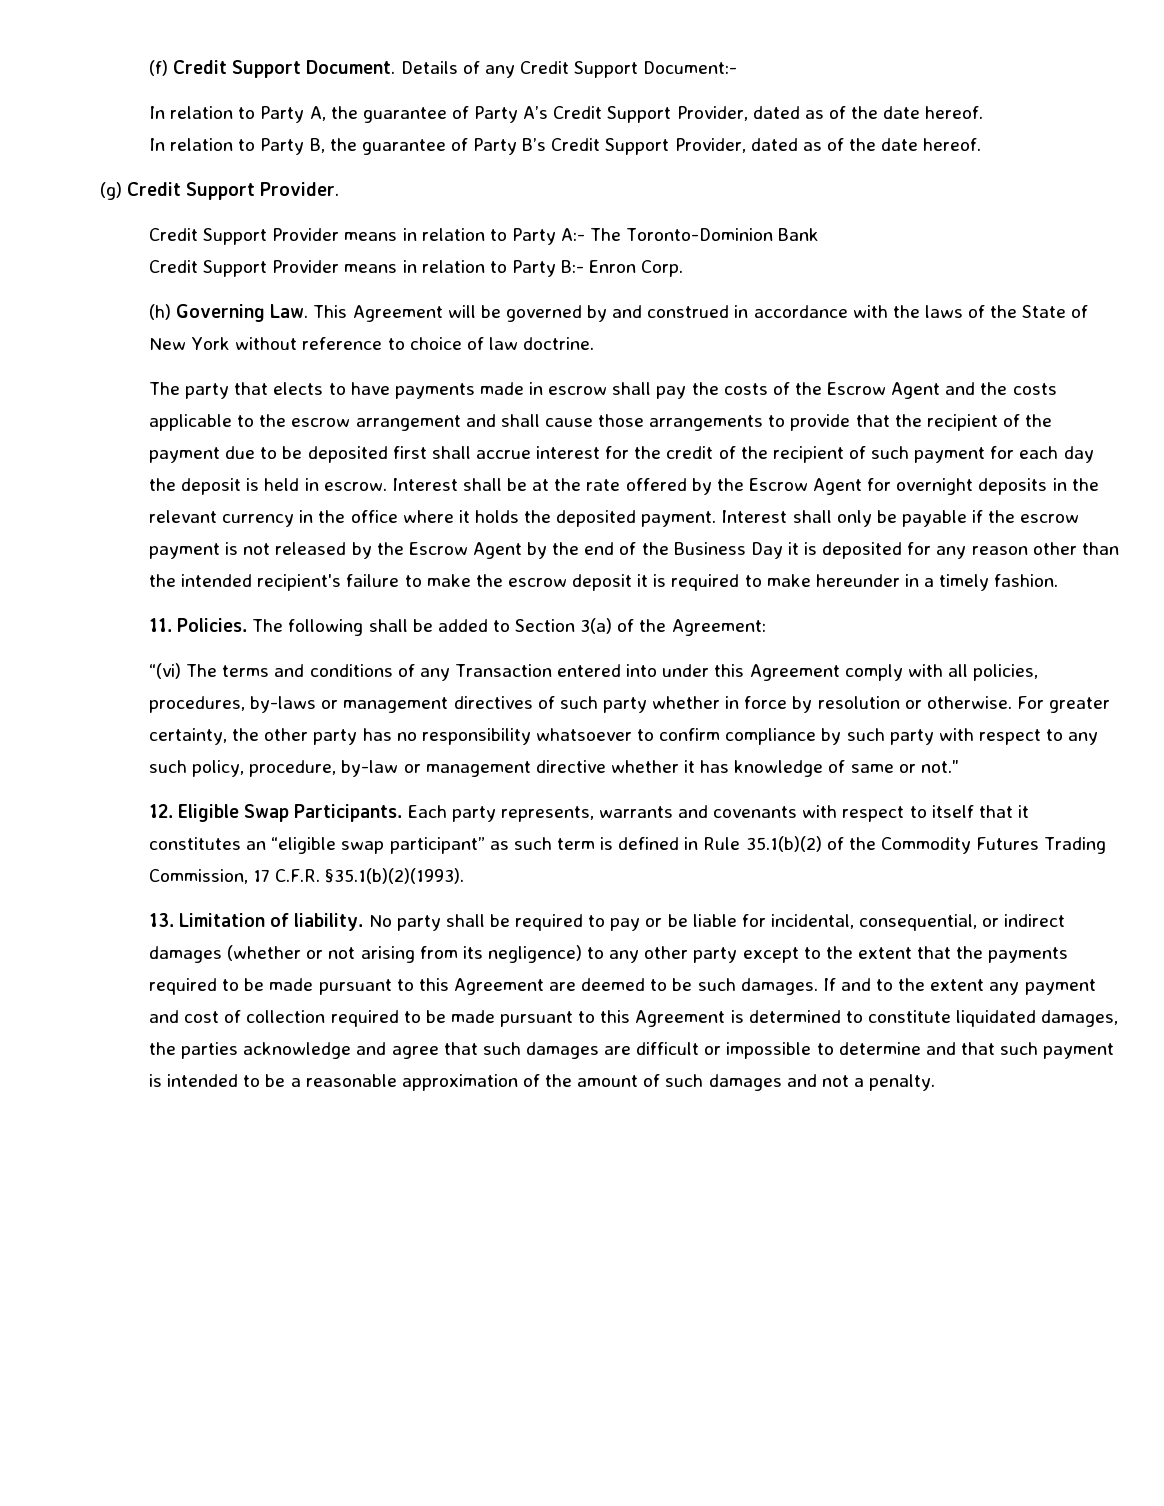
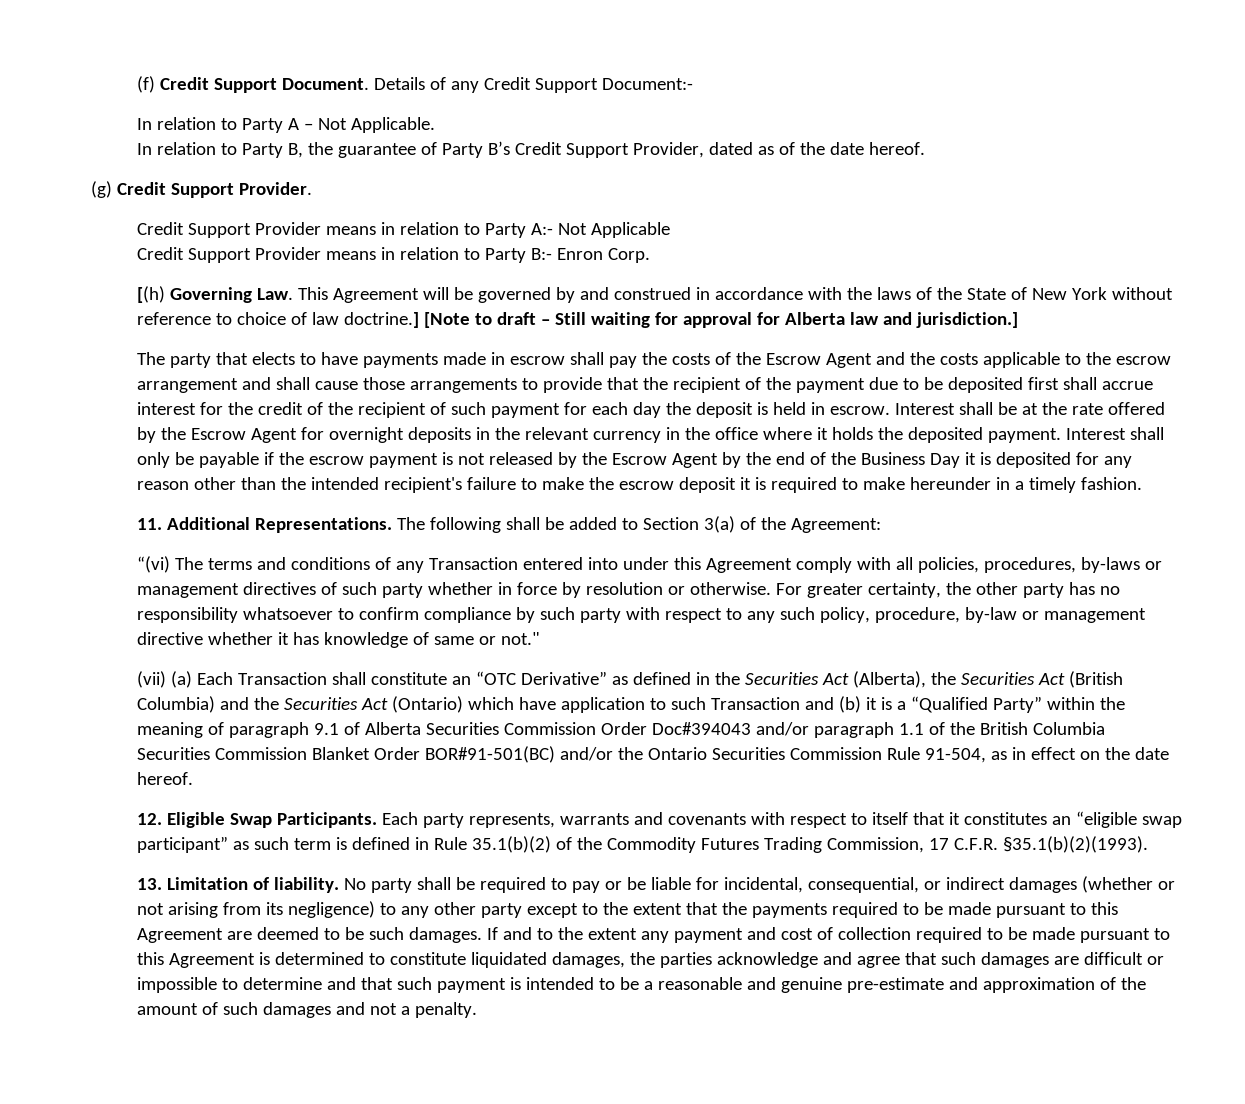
- In relation to Party A, the guarantee of Party A’s Credit Support Provider, dated as of the date hereof.
+ In relation to Party A – Not Applicable.
- Credit Support Provider means in relation to Party A:- The Toronto-Dominion Bank
+ Credit Support Provider means in relation to Party A:- Not Applicable
- (h) Governing Law. This Agreement will be governed by and construed in accordance with the laws of the State of New York without reference to choice of law doctrine.
+ [(h) Governing Law. This Agreement will be governed by and construed in accordance with the laws of the State of New York without reference to choice of law doctrine.] [Note to draft – Still waiting for approval for Alberta law and jurisdiction.]
- 11. Policies.
+ 11. Additional Representations.
+ (vii) (a) Each Transaction shall constitute an “OTC Derivative” as defined in the Securities Act (Alberta), the Securities Act (British Columbia) and the Securities Act (Ontario) which have application to such Transaction and (b) it is a “Qualified Party” within the meaning of paragraph 9.1 of Alberta Securities Commission Order Doc#394043 and/or paragraph 1.1 of the British Columbia Securities Commission Blanket Order BOR#91-501(BC) and/or the Ontario Securities Commission Rule 91-504, as in effect on the date hereof.
- If and to the extent any payment and cost of collection required to be made pursuant to this Agreement is determined to constitute liquidated damages, the parties acknowledge and agree that such damages are difficult or impossible to determine and that such payment is intended to be a reasonable approximation of the amount of such damages and not a penalty.
+ If and to the extent any payment and cost of collection required to be made pursuant to this Agreement is determined to constitute liquidated damages, the parties acknowledge and agree that such damages are difficult or impossible to determine and that such payment is intended to be a reasonable and genuine pre-estimate and approximation of the amount of such damages and not a penalty.

